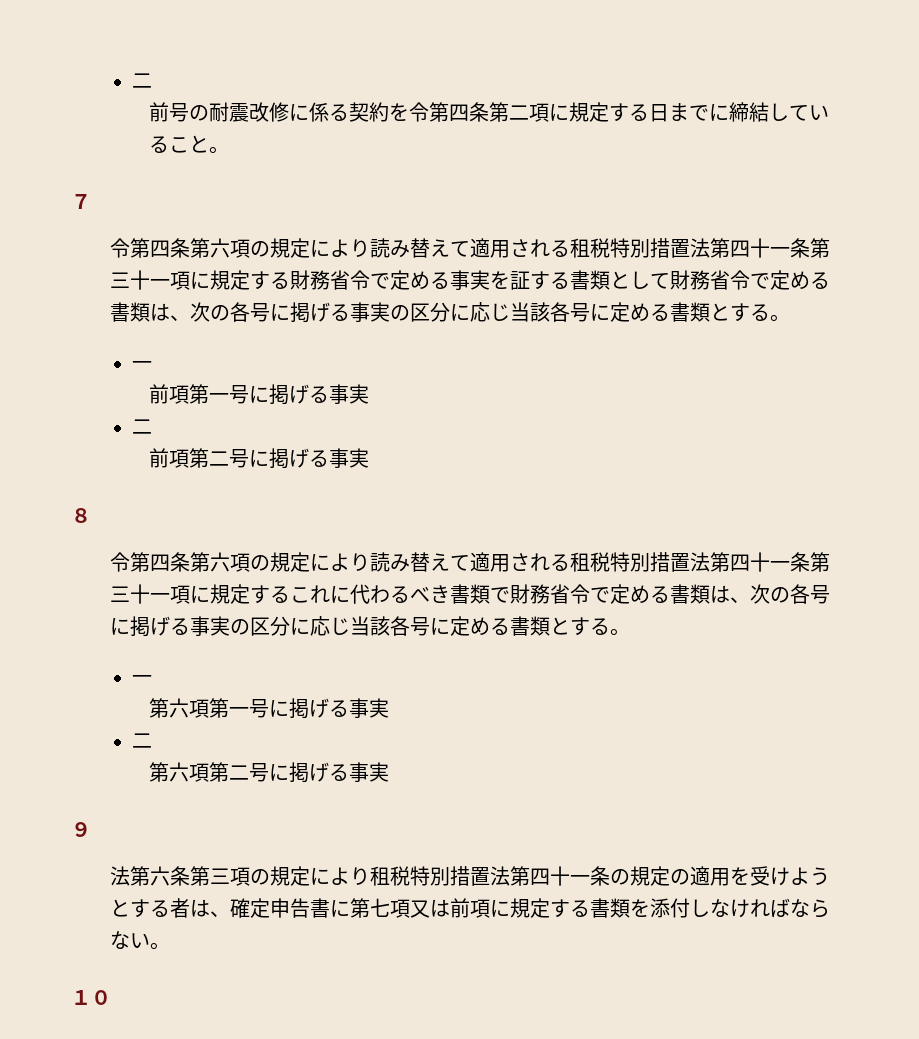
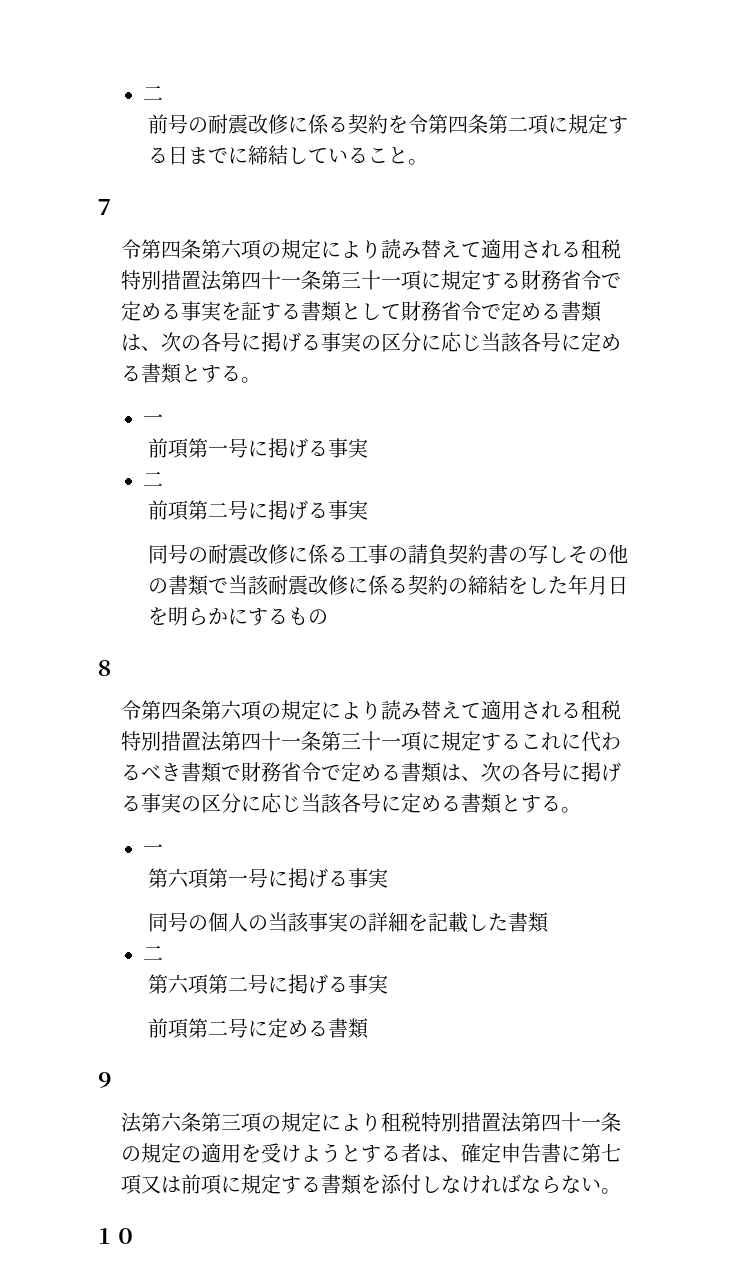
+ 同号の耐震改修に係る工事の請負契約書の写しその他の書類で当該耐震改修に係る契約の締結をした年月日を明らかにするもの
+ 同号の個人の当該事実の詳細を記載した書類
+ 前項第二号に定める書類

